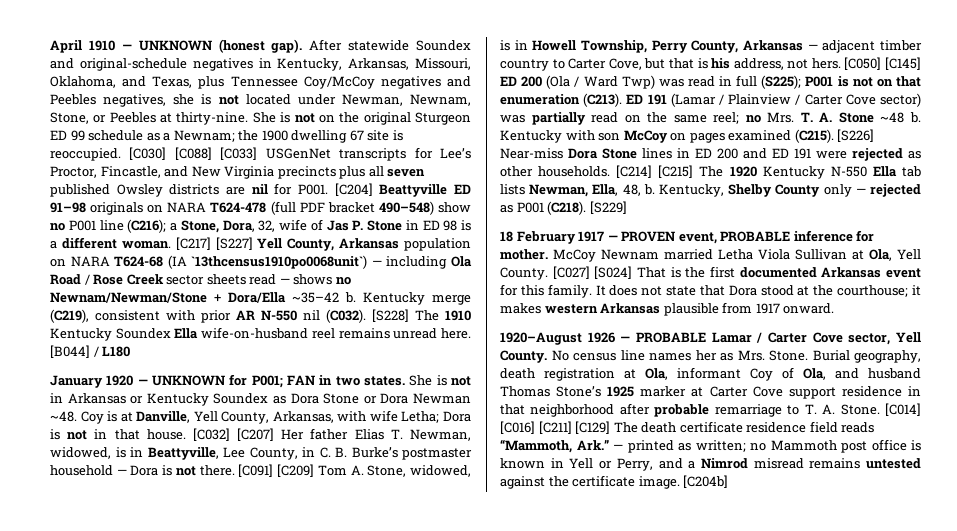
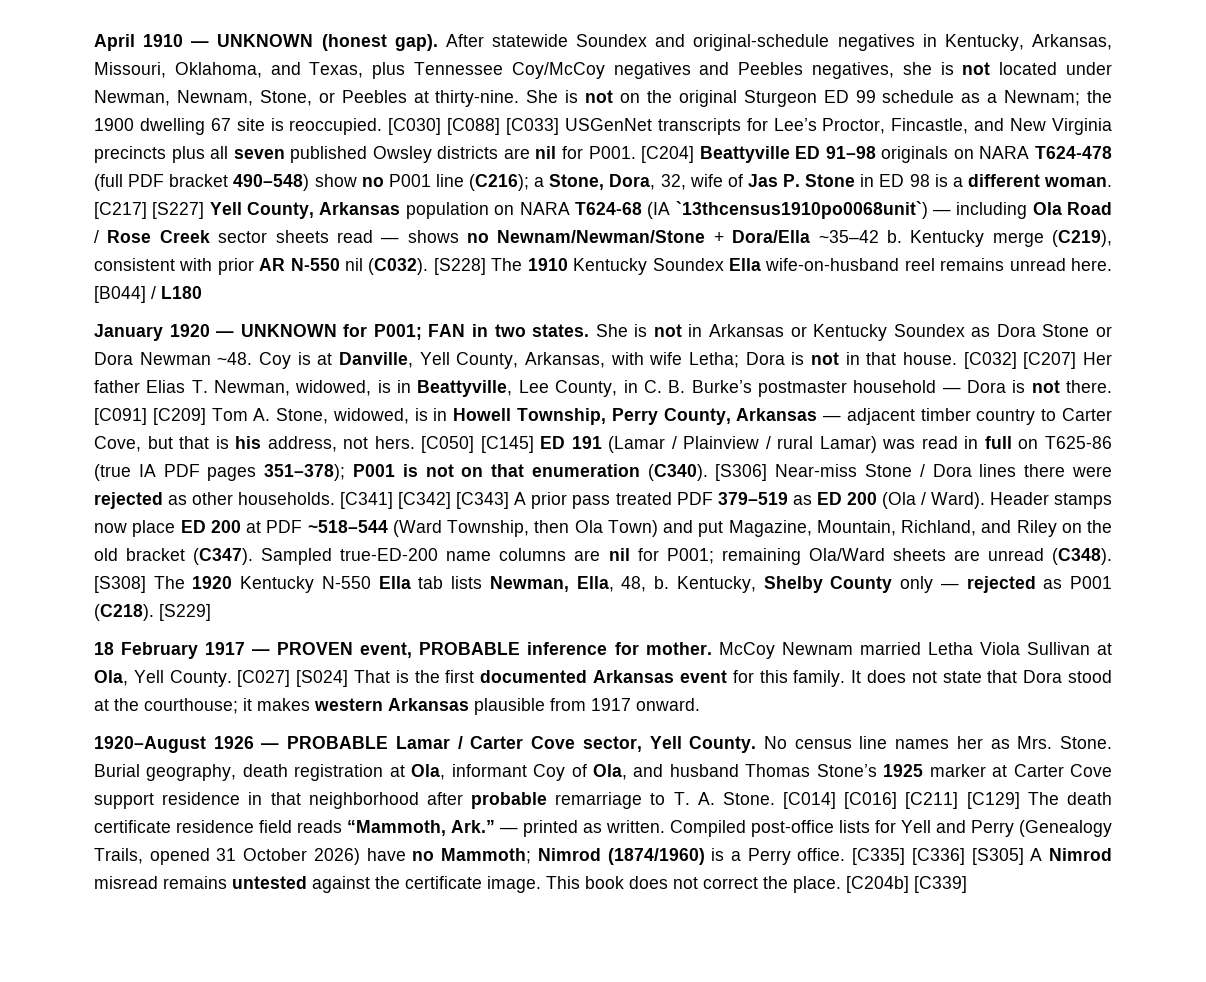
- [C050] [C145] ED 200 (Ola / Ward Twp) was read in full (S225); P001 is not on that enumeration (C213). ED 191 (Lamar / Plainview / Carter Cove sector) was partially read on the same reel; no Mrs. T. A. Stone ~48 b. Kentucky with son McCoy on pages examined (C215). [S226] Near-miss Dora Stone lines in ED 200 and ED 191 were rejected as other households.
+ [C050] [C145] ED 191 (Lamar / Plainview / rural Lamar) was read in full on T625-86 (true IA PDF pages 351–378); P001 is not on that enumeration (C340). [S306] Near-miss Stone / Dora lines there were rejected as other households.
- [C214] [C215] The 1920 Kentucky N-550 Ella tab lists Newman, Ella, 48, b.
+ [C341] [C342] [C343] A prior pass treated PDF 379–519 as ED 200 (Ola / Ward). Header stamps now place ED 200 at PDF ~518–544 (Ward Township, then Ola Town) and put Magazine, Mountain, Richland, and Riley on the old bracket (C347). Sampled true-ED-200 name columns are nil for P001; remaining Ola/Ward sheets are unread (C348). [S308] The 1920 Kentucky N-550 Ella tab lists Newman, Ella, 48, b.
- [C014] [C016] [C211] [C129] The death certificate residence field reads “Mammoth, Ark.” — printed as written; no Mammoth post office is known in Yell or Perry, and a Nimrod misread remains untested against the certificate image.
+ [C014] [C016] [C211] [C129] The death certificate residence field reads “Mammoth, Ark.” — printed as written. Compiled post-office lists for Yell and Perry (Genealogy Trails, opened 31 October 2026) have no Mammoth; Nimrod (1874/1960) is a Perry office. [C335] [C336] [S305] A Nimrod misread remains untested against the certificate image.
- [C204b]
+ This book does not correct the place. [C204b] [C339]

